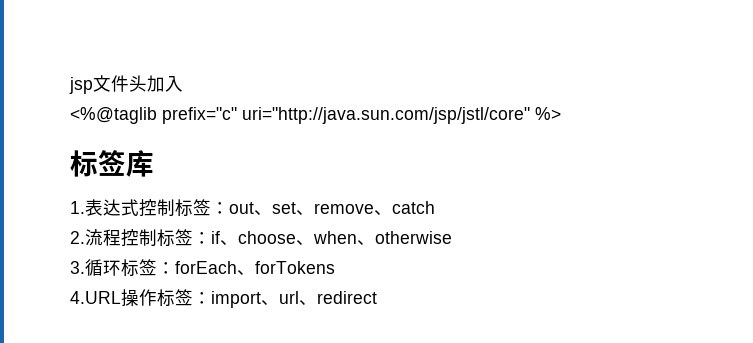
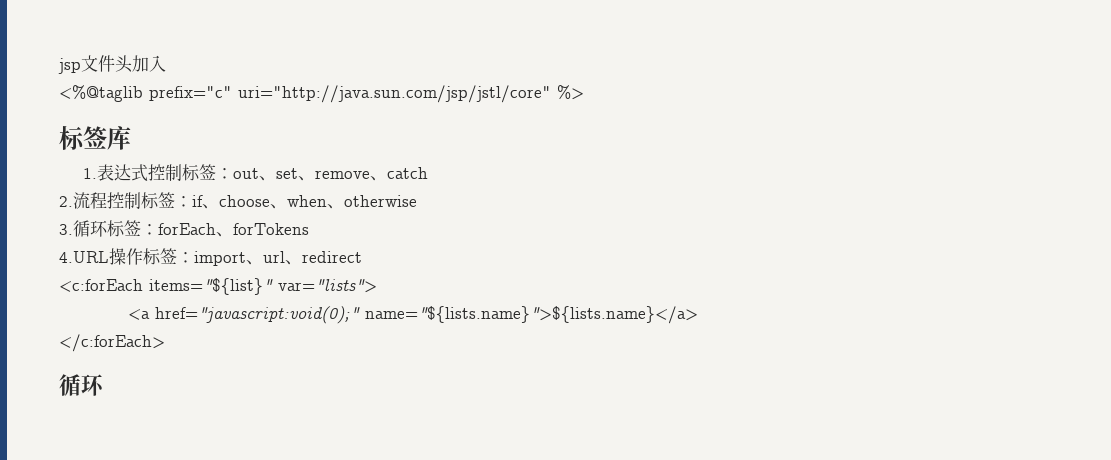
+ <c:forEach items="${list}" var="lists">
+ <a href="javascript:void(0);" name="${lists.name}">${lists.name}</a>
+ </c:forEach>
+ 循环

